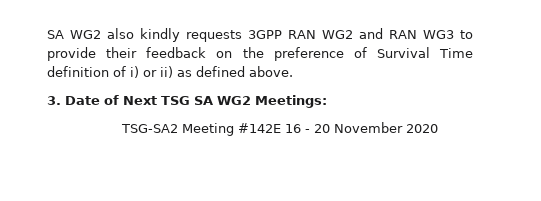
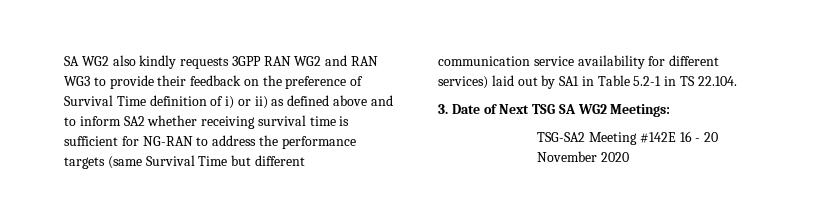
- SA WG2 also kindly requests 3GPP RAN WG2 and RAN WG3 to provide their feedback on the preference of Survival Time definition of i) or ii) as defined above.
+ SA WG2 also kindly requests 3GPP RAN WG2 and RAN WG3 to provide their feedback on the preference of Survival Time definition of i) or ii) as defined above and to inform SA2 whether receiving survival time is sufficient for NG-RAN to address the performance targets (same Survival Time but different communication service availability for different services) laid out by SA1 in Table 5.2-1 in TS 22.104.

